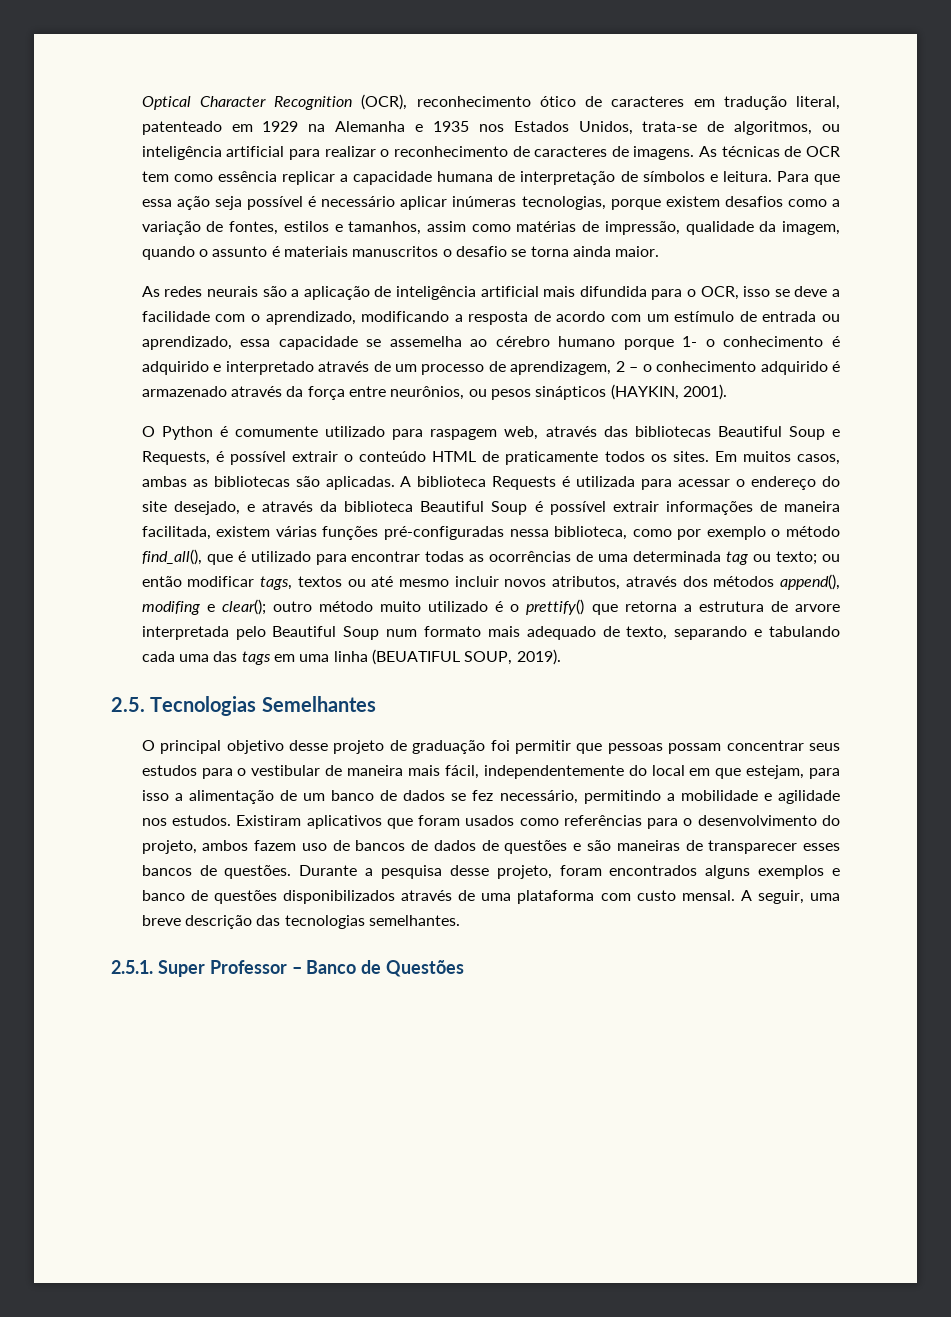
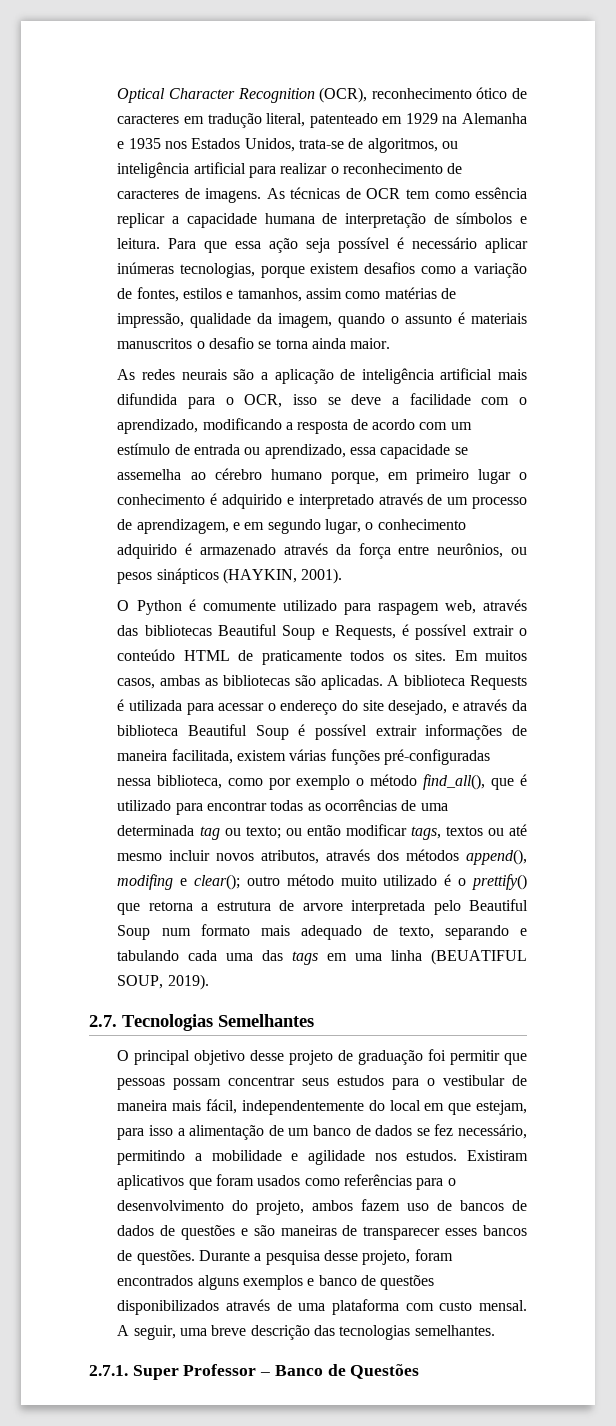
- As redes neurais são a aplicação de inteligência artificial mais difundida para o OCR, isso se deve a facilidade com o aprendizado, modificando a resposta de acordo com um estímulo de entrada ou aprendizado, essa capacidade se assemelha ao cérebro humano porque 1- o conhecimento é adquirido e interpretado através de um processo de aprendizagem, 2 – o conhecimento adquirido é armazenado através da força entre neurônios, ou pesos sinápticos (HAYKIN, 2001).
+ As redes neurais são a aplicação de inteligência artificial mais difundida para o OCR, isso se deve a facilidade com o aprendizado, modificando a resposta de acordo com um estímulo de entrada ou aprendizado, essa capacidade se assemelha ao cérebro humano porque, em primeiro lugar o conhecimento é adquirido e interpretado através de um processo de aprendizagem, e em segundo lugar, o conhecimento adquirido é armazenado através da força entre neurônios, ou pesos sinápticos (HAYKIN, 2001).
- 2.5. Tecnologias Semelhantes
+ 2.7. Tecnologias Semelhantes
- 2.5.1. Super Professor – Banco de Questões
+ 2.7.1. Super Professor – Banco de Questões

